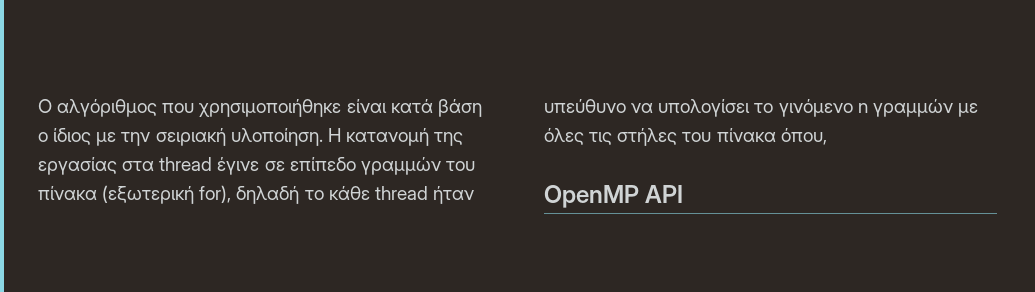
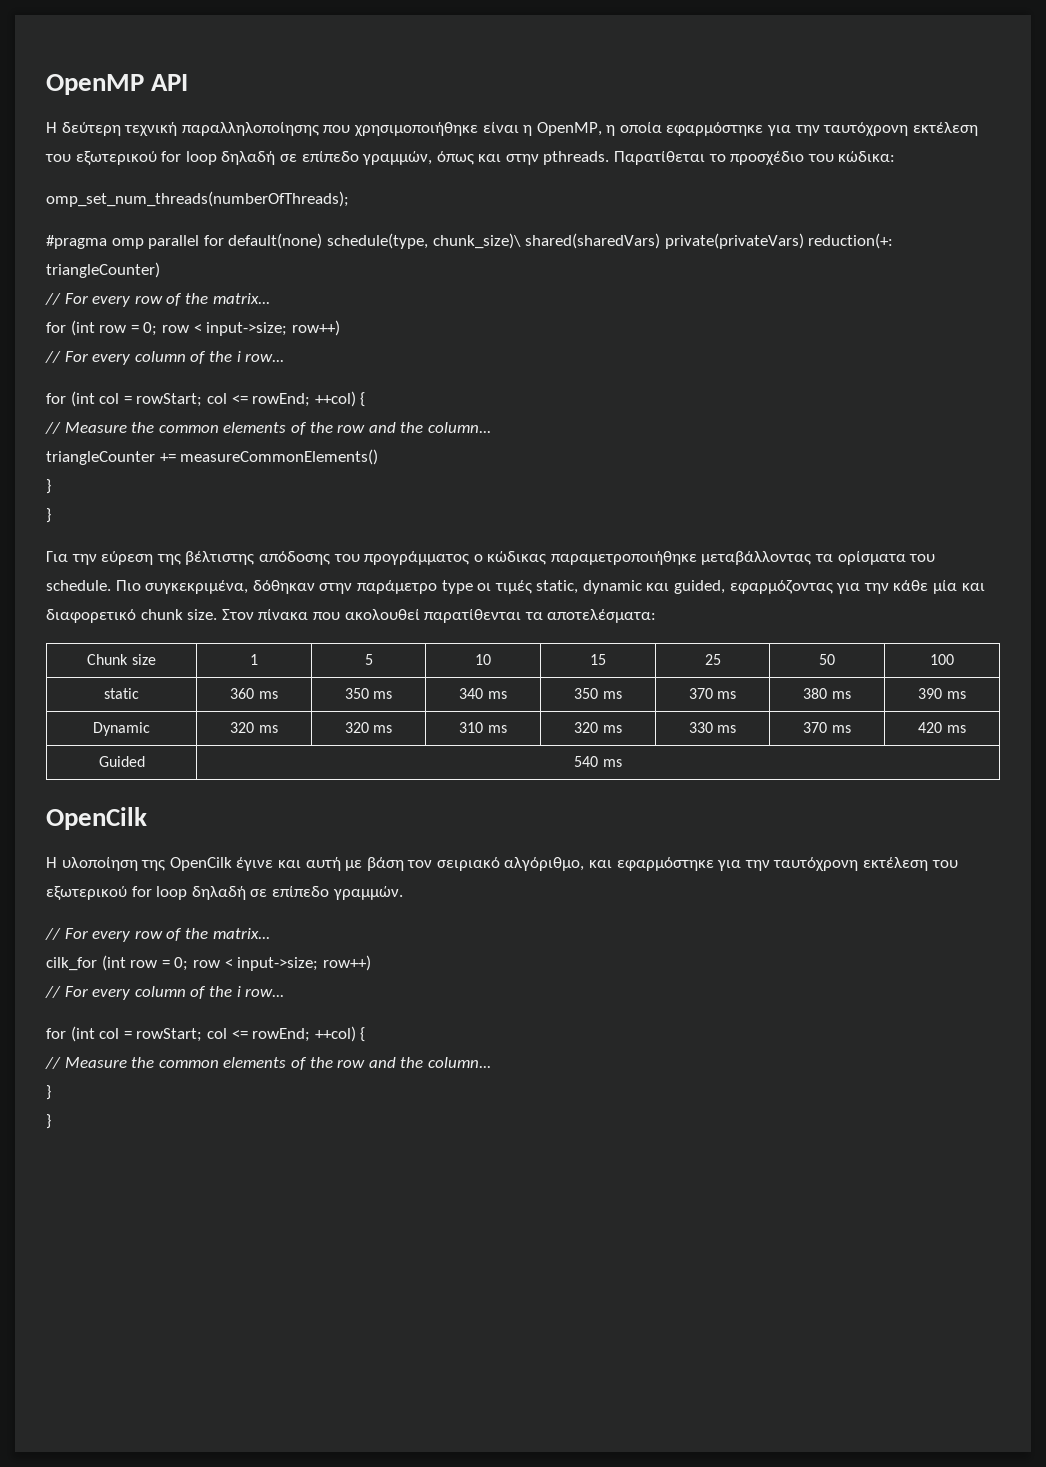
- Ο αλγόριθμος που χρησιμοποιήθηκε είναι κατά βάση ο ίδιος με την σειριακή υλοποίηση. Η κατανομή της εργασίας στα thread έγινε σε επίπεδο γραμμών του πίνακα (εξωτερική for), δηλαδή το κάθε thread ήταν υπεύθυνο να υπολογίσει το γινόμενο n γραμμών με όλες τις στήλες του πίνακα όπου,
  OpenMP API
+ Η δεύτερη τεχνική παραλληλοποίησης που χρησιμοποιήθηκε είναι η OpenMP, η οποία εφαρμόστηκε για την ταυτόχρονη εκτέλεση του εξωτερικού for loop δηλαδή σε επίπεδο γραμμών, όπως και στην pthreads. Παρατίθεται το προσχέδιο του κώδικα:
+ omp_set_num_threads(numberOfThreads);
+ #pragma omp parallel for default(none) schedule(type, chunk_size)\ shared(sharedVars) private(privateVars) reduction(+: triangleCounter)
+ // For every row of the matrix...
+ for (int row = 0; row < input->size; row++)
+ // For every column of the i row...
+ for (int col = rowStart; col <= rowEnd; ++col) {
+ // Measure the common elements of the row and the column...
+ triangleCounter += measureCommonElements()
+ }
+ }
+ Για την εύρεση της βέλτιστης απόδοσης του προγράμματος ο κώδικας παραμετροποιήθηκε μεταβάλλοντας τα ορίσματα του schedule. Πιο συγκεκριμένα, δόθηκαν στην παράμετρο type οι τιμές static, dynamic και guided, εφαρμόζοντας για την κάθε μία και διαφορετικό chunk size. Στον πίνακα που ακολουθεί παρατίθενται τα αποτελέσματα:
+ Chunk size | 1 | 5 | 10 | 15 | 25 | 50 | 100
+ static | 360 ms | 350 ms | 340 ms | 350 ms | 370 ms | 380 ms | 390 ms
+ Dynamic | 320 ms | 320 ms | 310 ms | 320 ms | 330 ms | 370 ms | 420 ms
+ Guided | 540 ms
+ OpenCilk
+ Η υλοποίηση της OpenCilk έγινε και αυτή με βάση τον σειριακό αλγόριθμο, και εφαρμόστηκε για την ταυτόχρονη εκτέλεση του εξωτερικού for loop δηλαδή σε επίπεδο γραμμών.
+ // For every row of the matrix...
+ cilk_for (int row = 0; row < input->size; row++)
+ // For every column of the i row...
+ for (int col = rowStart; col <= rowEnd; ++col) {
+ // Measure the common elements of the row and the column...
+ }
+ }

